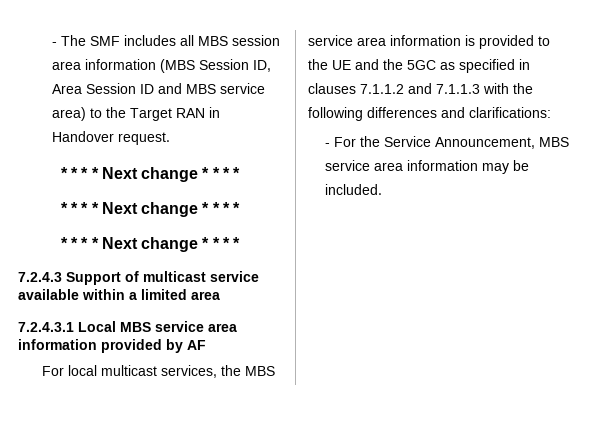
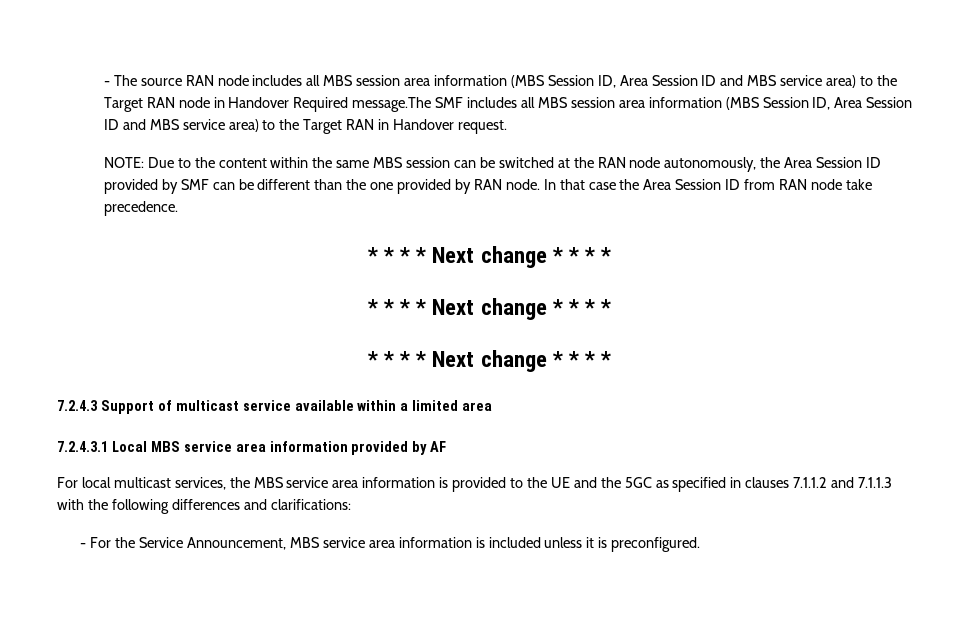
- - The SMF includes all MBS session area information (MBS Session ID, Area Session ID and MBS service area) to the Target RAN in Handover request.
+ - The source RAN node includes all MBS session area information (MBS Session ID, Area Session ID and MBS service area) to the Target RAN node in Handover Required message.The SMF includes all MBS session area information (MBS Session ID, Area Session ID and MBS service area) to the Target RAN in Handover request.
+ NOTE: Due to the content within the same MBS session can be switched at the RAN node autonomously, the Area Session ID provided by SMF can be different than the one provided by RAN node. In that case the Area Session ID from RAN node take precedence.
- - For the Service Announcement, MBS service area information may be included.
+ - For the Service Announcement, MBS service area information is included unless it is preconfigured.

